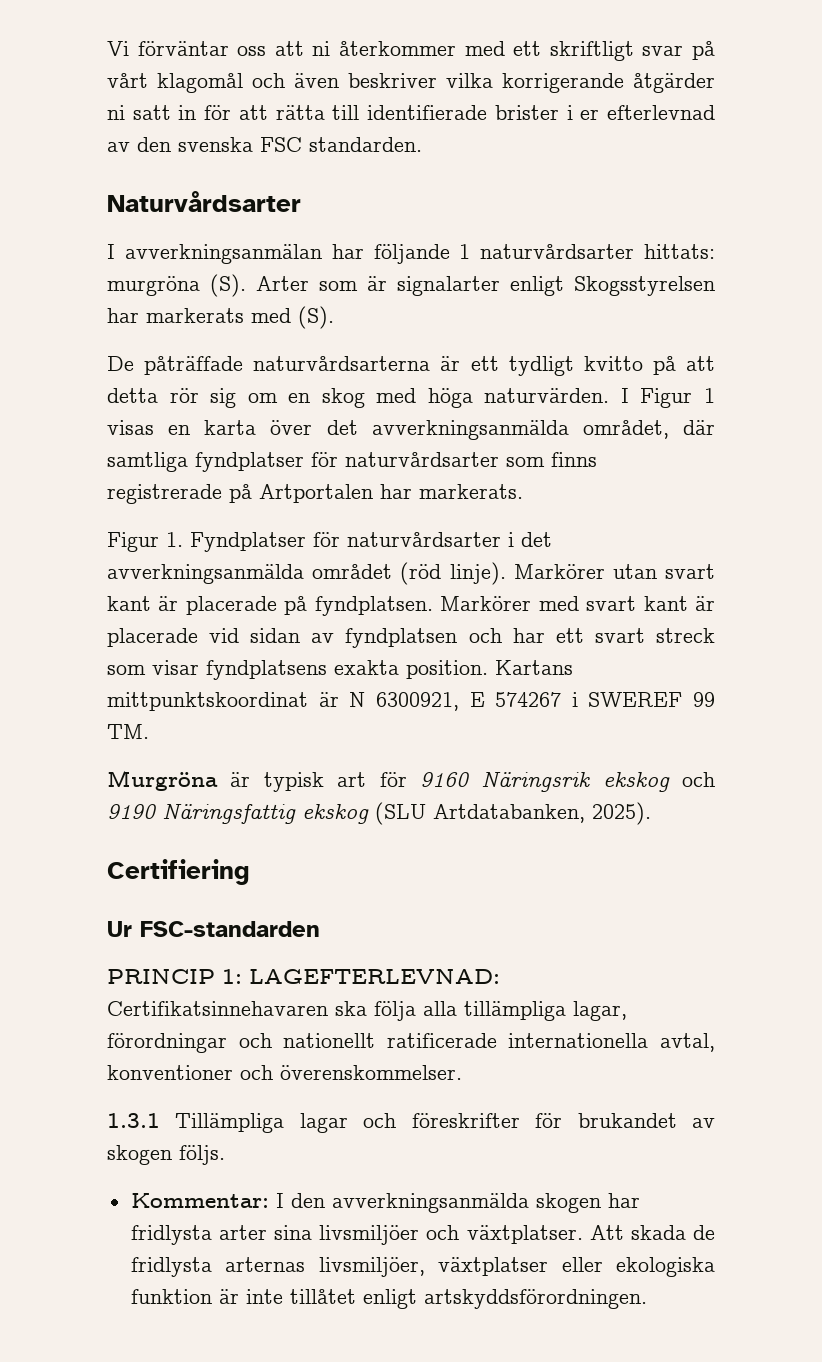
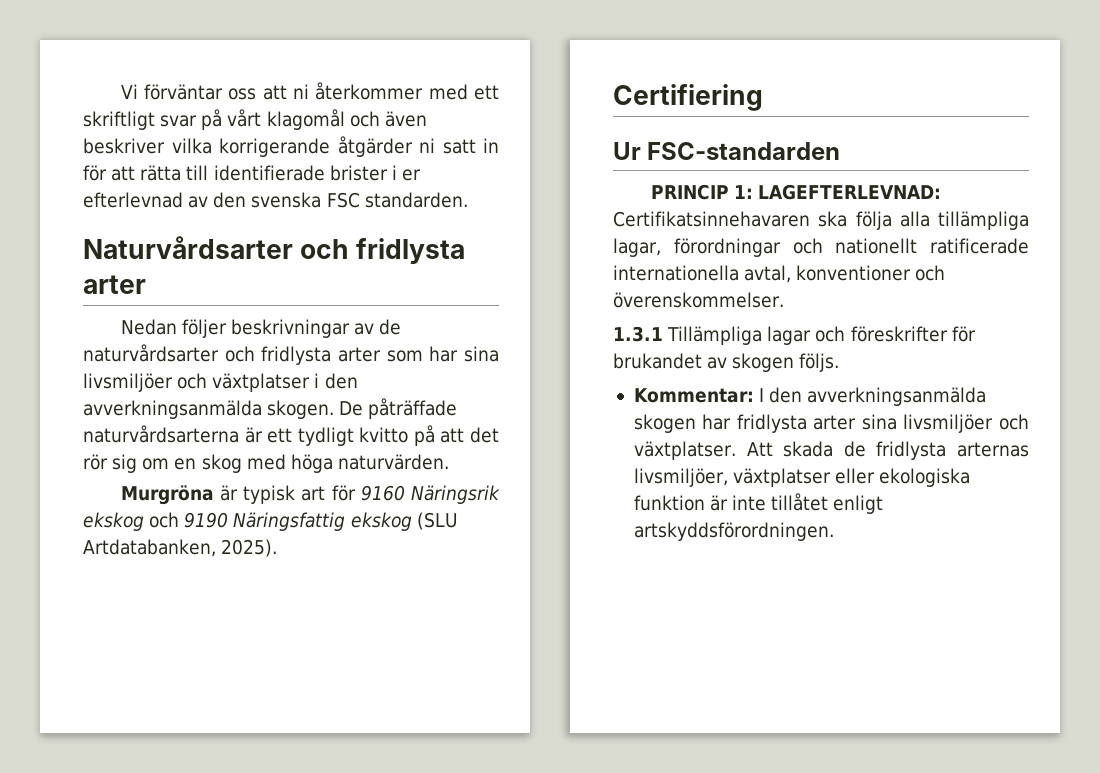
- Naturvårdsarter
- I avverkningsanmälan har följande 1 naturvårdsarter hittats: murgröna (S). Arter som är signalarter enligt Skogsstyrelsen har markerats med (S).
- De påträffade naturvårdsarterna är ett tydligt kvitto på att detta rör sig om en skog med höga naturvärden. I Figur 1 visas en karta över det avverkningsanmälda området, där samtliga fyndplatser för naturvårdsarter som finns registrerade på Artportalen har markerats.
- Figur 1. Fyndplatser för naturvårdsarter i det avverkningsanmälda området (röd linje). Markörer utan svart kant är placerade på fyndplatsen. Markörer med svart kant är placerade vid sidan av fyndplatsen och har ett svart streck som visar fyndplatsens exakta position. Kartans mittpunktskoordinat är N 6300921, E 574267 i SWEREF 99 TM.
+ Naturvårdsarter och fridlysta arter
+ Nedan följer beskrivningar av de naturvårdsarter och fridlysta arter som har sina livsmiljöer och växtplatser i den avverkningsanmälda skogen. De påträffade naturvårdsarterna är ett tydligt kvitto på att det rör sig om en skog med höga naturvärden.

